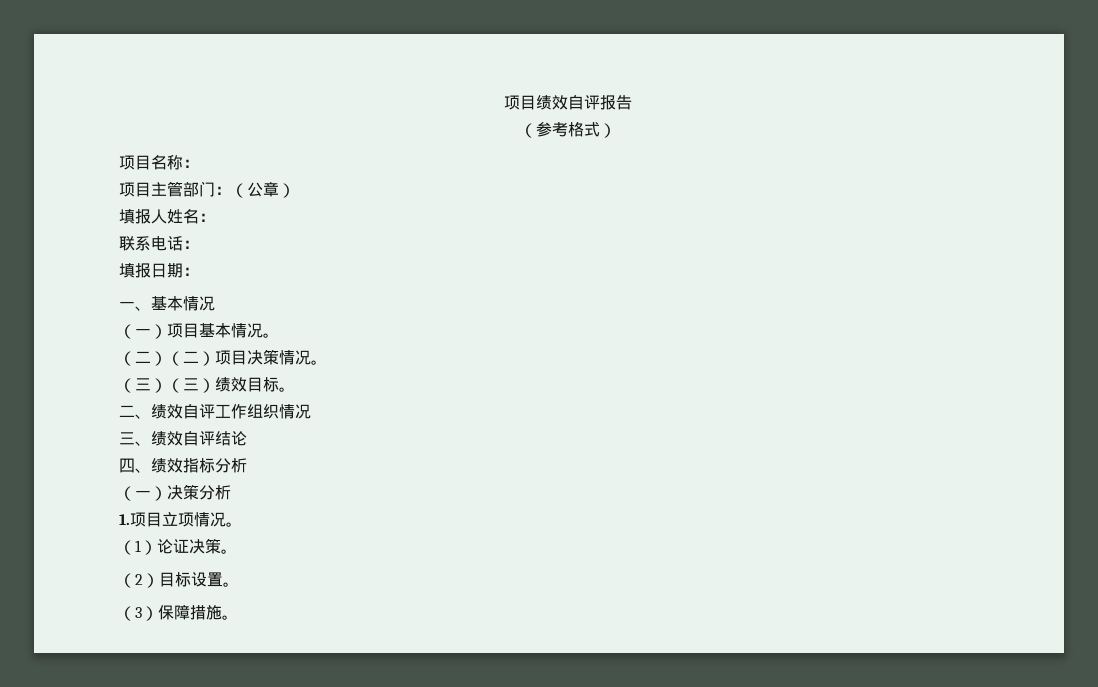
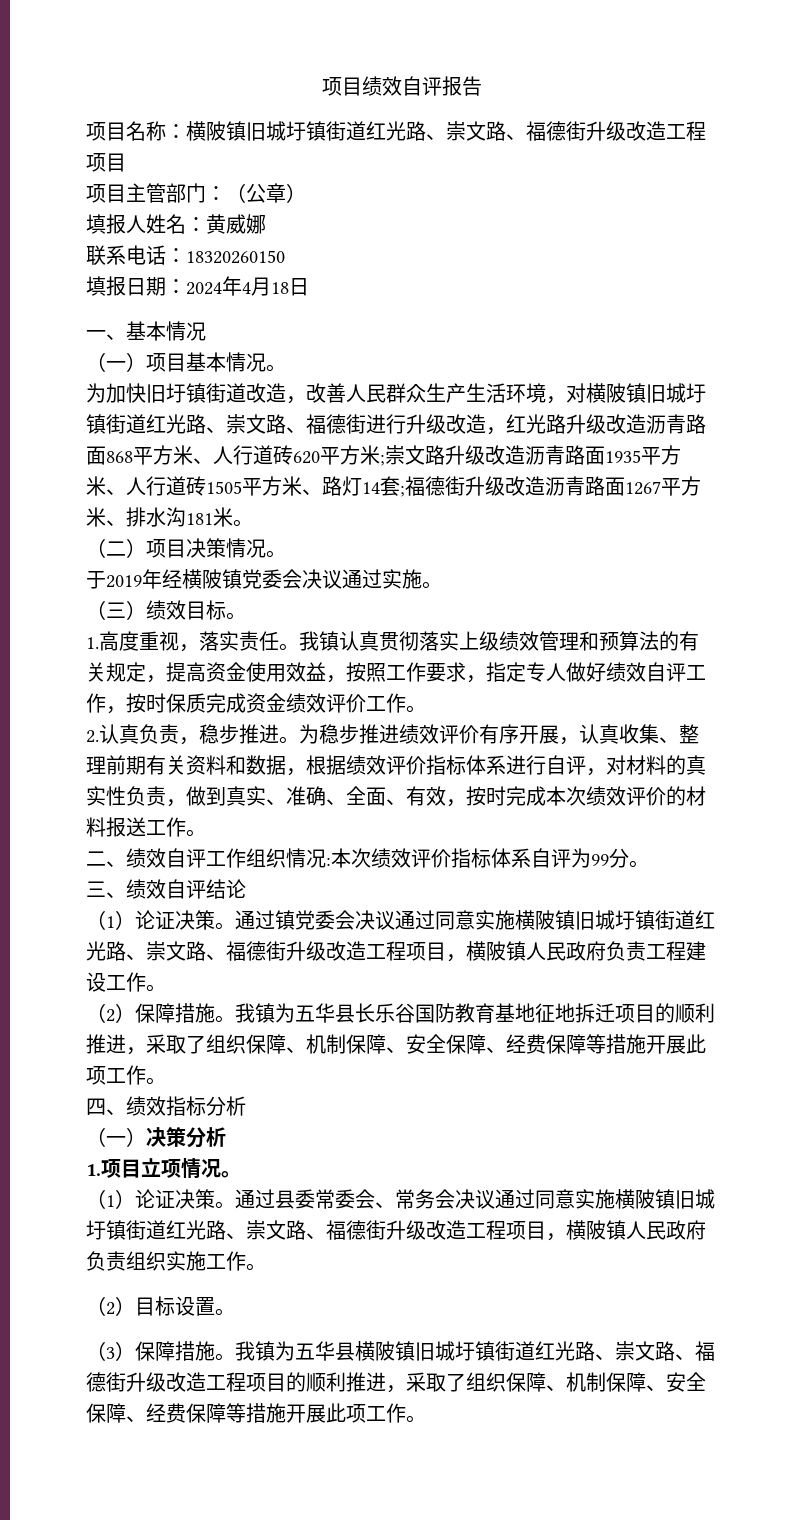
- （参考格式）
- 项目名称：
+ 项目名称：横陂镇旧城圩镇街道红光路、崇文路、福德街升级改造工程项目
- 填报人姓名：
+ 填报人姓名：黄威娜
- 联系电话：
+ 联系电话：18320260150
- 填报日期：
+ 填报日期：2024年4月18日
- （二）（二）项目决策情况。
+ 为加快旧圩镇街道改造，改善人民群众生产生活环境，对横陂镇旧城圩镇街道红光路、崇文路、福德街进行升级改造，红光路升级改造沥青路面868平方米、人行道砖620平方米;崇文路升级改造沥青路面1935平方米、人行道砖1505平方米、路灯14套;福德街升级改造沥青路面1267平方米、排水沟181米。
+ （二）项目决策情况。
- （三）（三）绩效目标。
+ 于2019年经横陂镇党委会决议通过实施。
+ （三）绩效目标。
+ 1.高度重视，落实责任。我镇认真贯彻落实上级绩效管理和预算法的有关规定，提高资金使用效益，按照工作要求，指定专人做好绩效自评工作，按时保质完成资金绩效评价工作。
+ 2.认真负责，稳步推进。为稳步推进绩效评价有序开展，认真收集、整理前期有关资料和数据，根据绩效评价指标体系进行自评，对材料的真实性负责，做到真实、准确、全面、有效，按时完成本次绩效评价的材料报送工作。
- 二、绩效自评工作组织情况
+ 二、绩效自评工作组织情况:本次绩效评价指标体系自评为99分。
  三、绩效自评结论
+ （1）论证决策。通过镇党委会决议通过同意实施横陂镇旧城圩镇街道红光路、崇文路、福德街升级改造工程项目，横陂镇人民政府负责工程建设工作。
+ （2）保障措施。我镇为五华县长乐谷国防教育基地征地拆迁项目的顺利推进，采取了组织保障、机制保障、安全保障、经费保障等措施开展此项工作。
+ 通过县委常委会、常务会决议通过同意实施横陂镇旧城圩镇街道红光路、崇文路、福德街升级改造工程项目，横陂镇人民政府负责组织实施工作。
+ 我镇为五华县横陂镇旧城圩镇街道红光路、崇文路、福德街升级改造工程项目的顺利推进，采取了组织保障、机制保障、安全保障、经费保障等措施开展此项工作。

